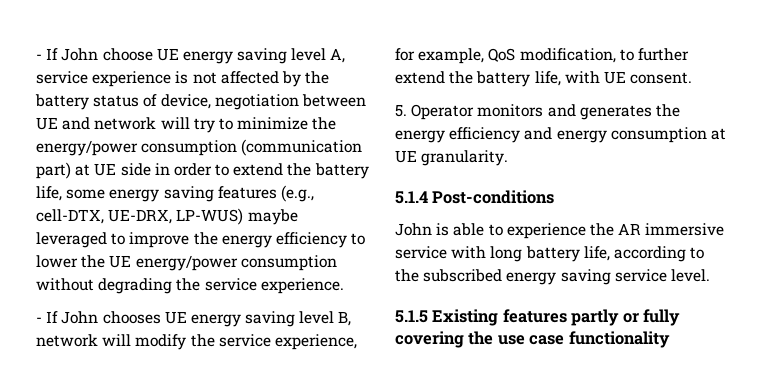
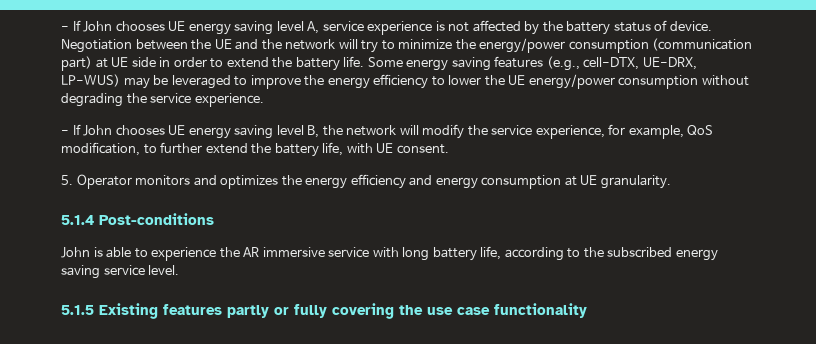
- - If John choose UE energy saving level A, service experience is not affected by the battery status of device, negotiation between UE and network will try to minimize the energy/power consumption (communication part) at UE side in order to extend the battery life, some energy saving features (e.g., cell-DTX, UE-DRX, LP-WUS) maybe leveraged to improve the energy efficiency to lower the UE energy/power consumption without degrading the service experience.
+ - If John chooses UE energy saving level A, service experience is not affected by the battery status of device. Negotiation between the UE and the network will try to minimize the energy/power consumption (communication part) at UE side in order to extend the battery life. Some energy saving features (e.g., cell-DTX, UE-DRX, LP-WUS) may be leveraged to improve the energy efficiency to lower the UE energy/power consumption without degrading the service experience.
- - If John chooses UE energy saving level B, network will modify the service experience, for example, QoS modification, to further extend the battery life, with UE consent.
+ - If John chooses UE energy saving level B, the network will modify the service experience, for example, QoS modification, to further extend the battery life, with UE consent.
- 5. Operator monitors and generates the energy efficiency and energy consumption at UE granularity.
+ 5. Operator monitors and optimizes the energy efficiency and energy consumption at UE granularity.

